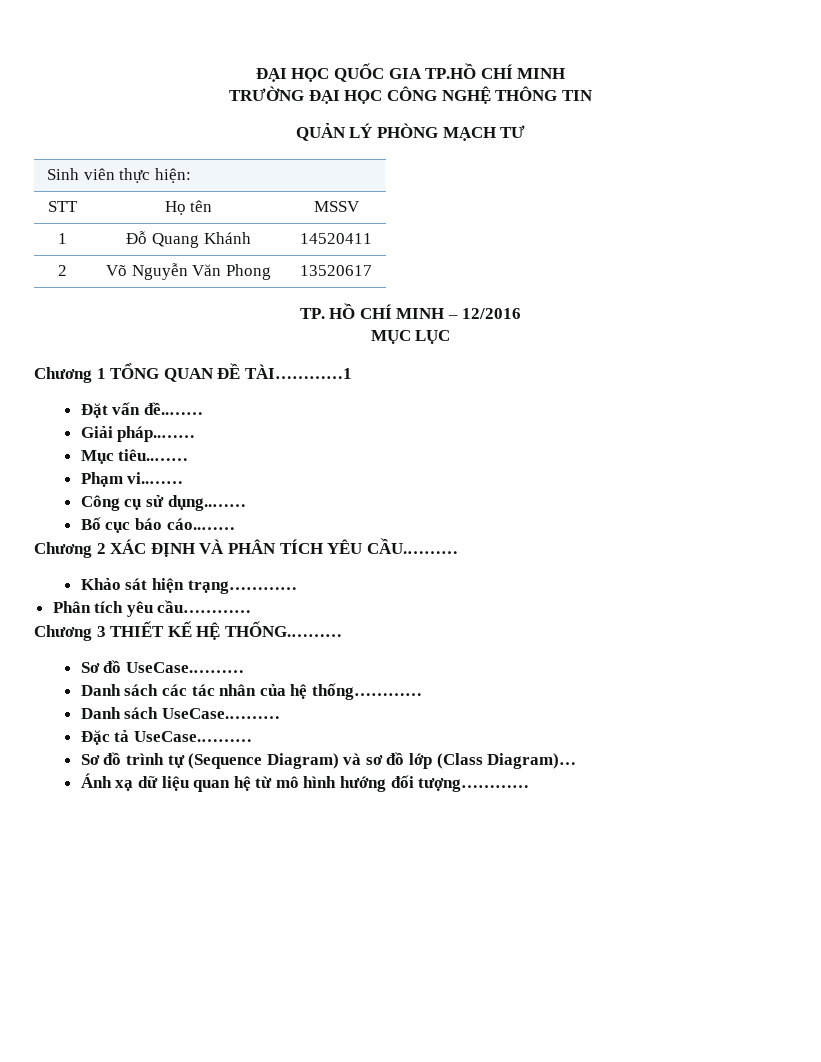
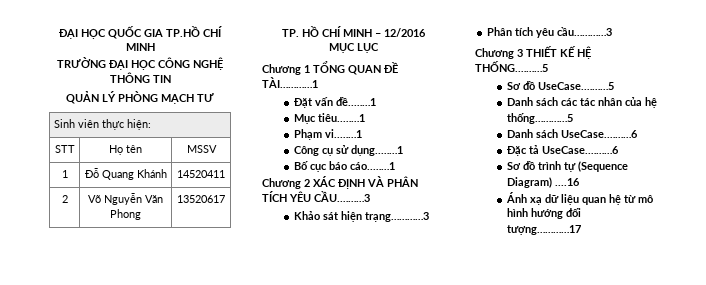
- Đặt vấn đề..……
- Giải pháp..……
+ Đặt vấn đề..……1
- Mục tiêu..……
+ Mục tiêu..……1
- Phạm vi..……
+ Phạm vi..……1
- Công cụ sử dụng..……
+ Công cụ sử dụng..……1
- Bố cục báo cáo..……
+ Bố cục báo cáo..……1
- Chương 2 XÁC ĐỊNH VÀ PHÂN TÍCH YÊU CẦU.………
+ Chương 2 XÁC ĐỊNH VÀ PHÂN TÍCH YÊU CẦU.………3
- Khảo sát hiện trạng…………
+ Khảo sát hiện trạng…………3
- Phân tích yêu cầu…………
+ Phân tích yêu cầu…………3
- Chương 3 THIẾT KẾ HỆ THỐNG.………
- Sơ đồ UseCase.………
+ Chương 3 THIẾT KẾ HỆ THỐNG.………5
+ Sơ đồ UseCase.………5
- Danh sách các tác nhân của hệ thống…………
- Danh sách UseCase.………
+ Danh sách các tác nhân của hệ thống…………5
+ Danh sách UseCase.………6
- Đặc tả UseCase.………
+ Đặc tả UseCase.………6
- Sơ đồ trình tự (Sequence Diagram) và sơ đồ lớp (Class Diagram)…
+ Sơ đồ trình tự (Sequence Diagram) ....16
- Ánh xạ dữ liệu quan hệ từ mô hình hướng đối tượng…………
+ Ánh xạ dữ liệu quan hệ từ mô hình hướng đối tượng…………17

